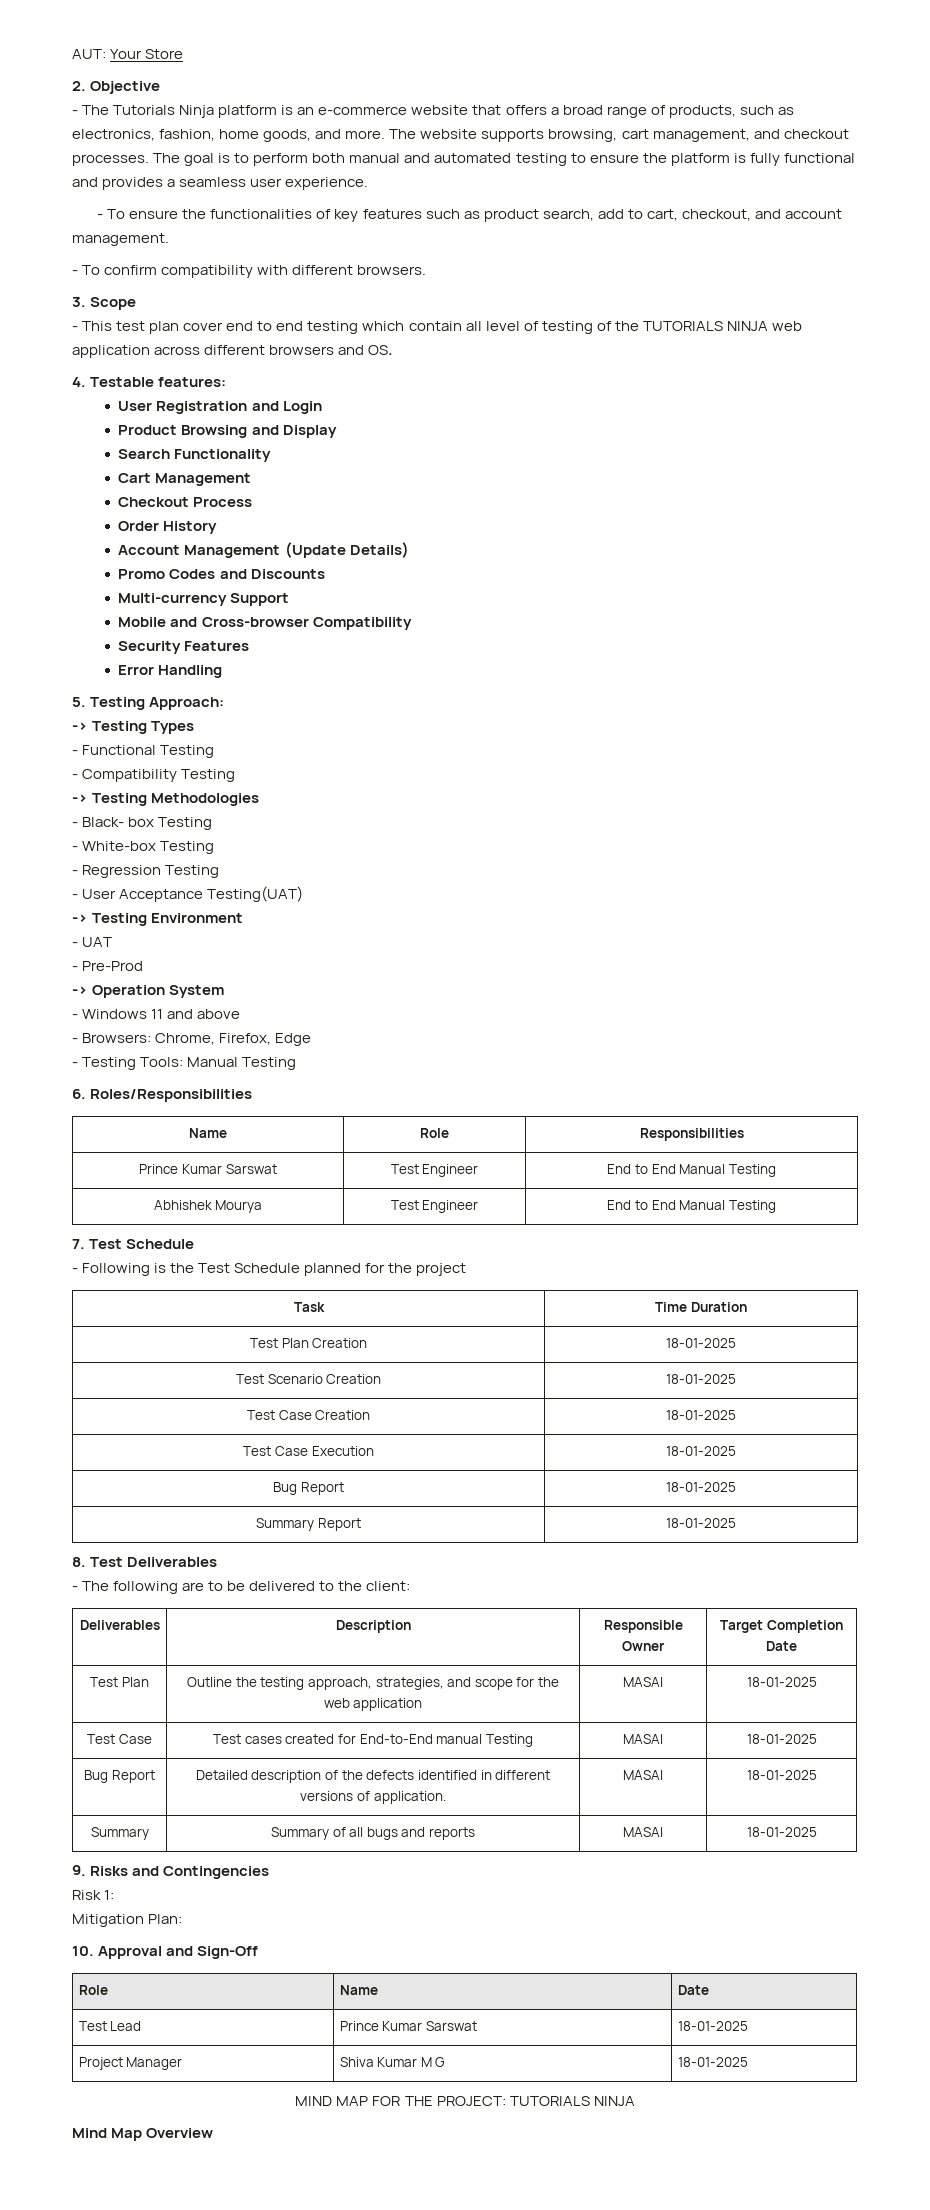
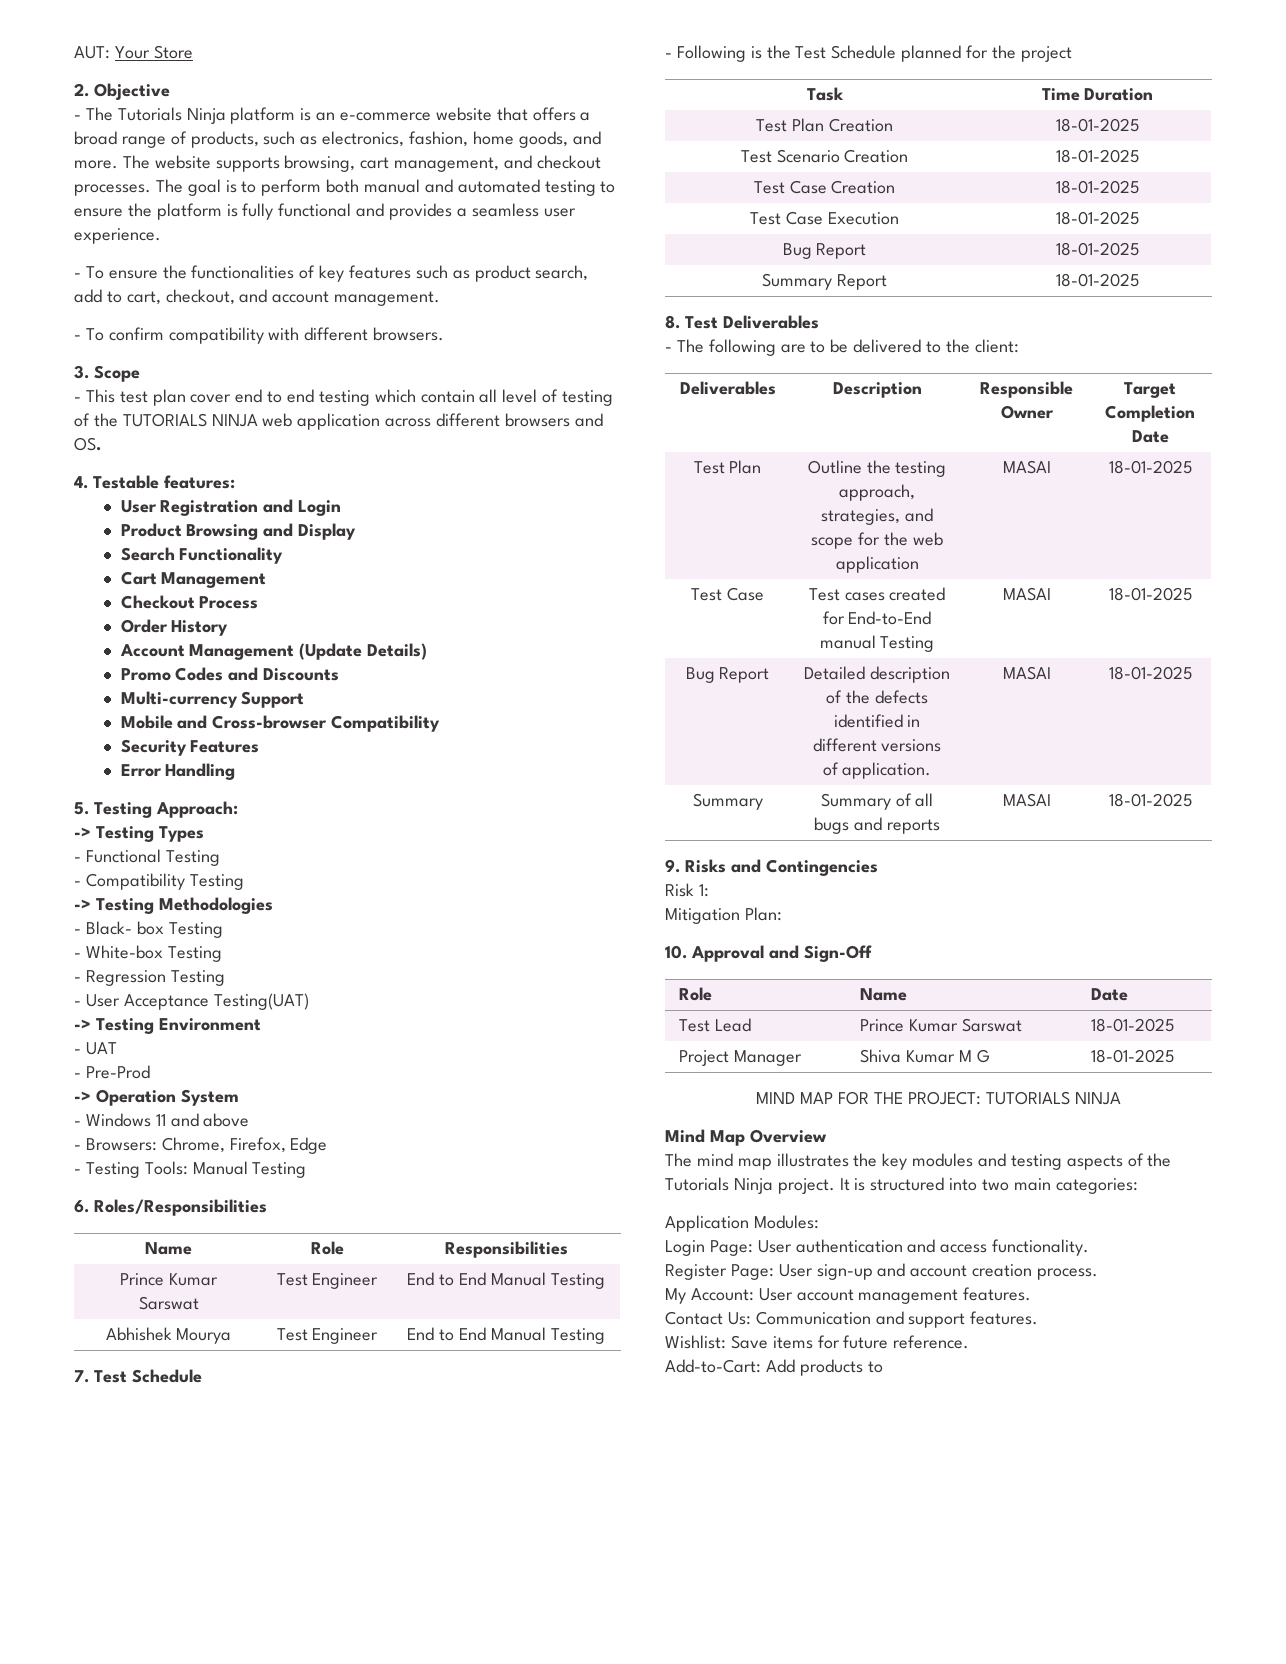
+ The mind map illustrates the key modules and testing aspects of the Tutorials Ninja project. It is structured into two main categories:
+ Application Modules:
+ Login Page: User authentication and access functionality.
+ Register Page: User sign-up and account creation process.
+ My Account: User account management features.
+ Contact Us: Communication and support features.
+ Wishlist: Save items for future reference.
+ Add-to-Cart: Add products to

